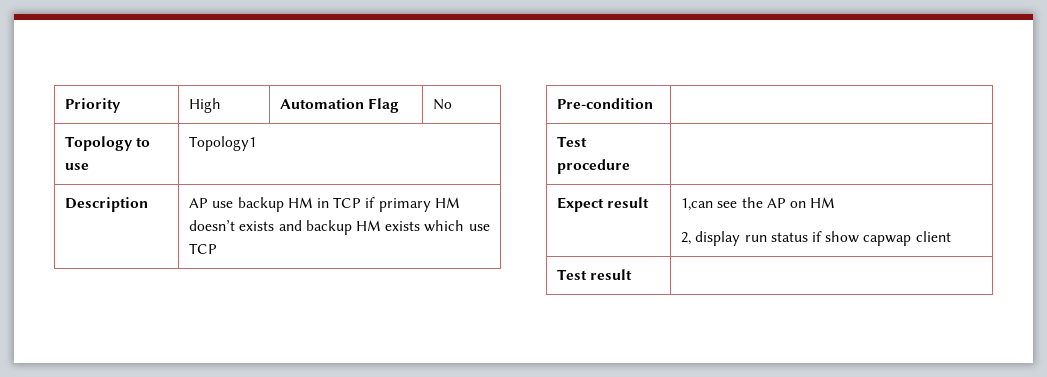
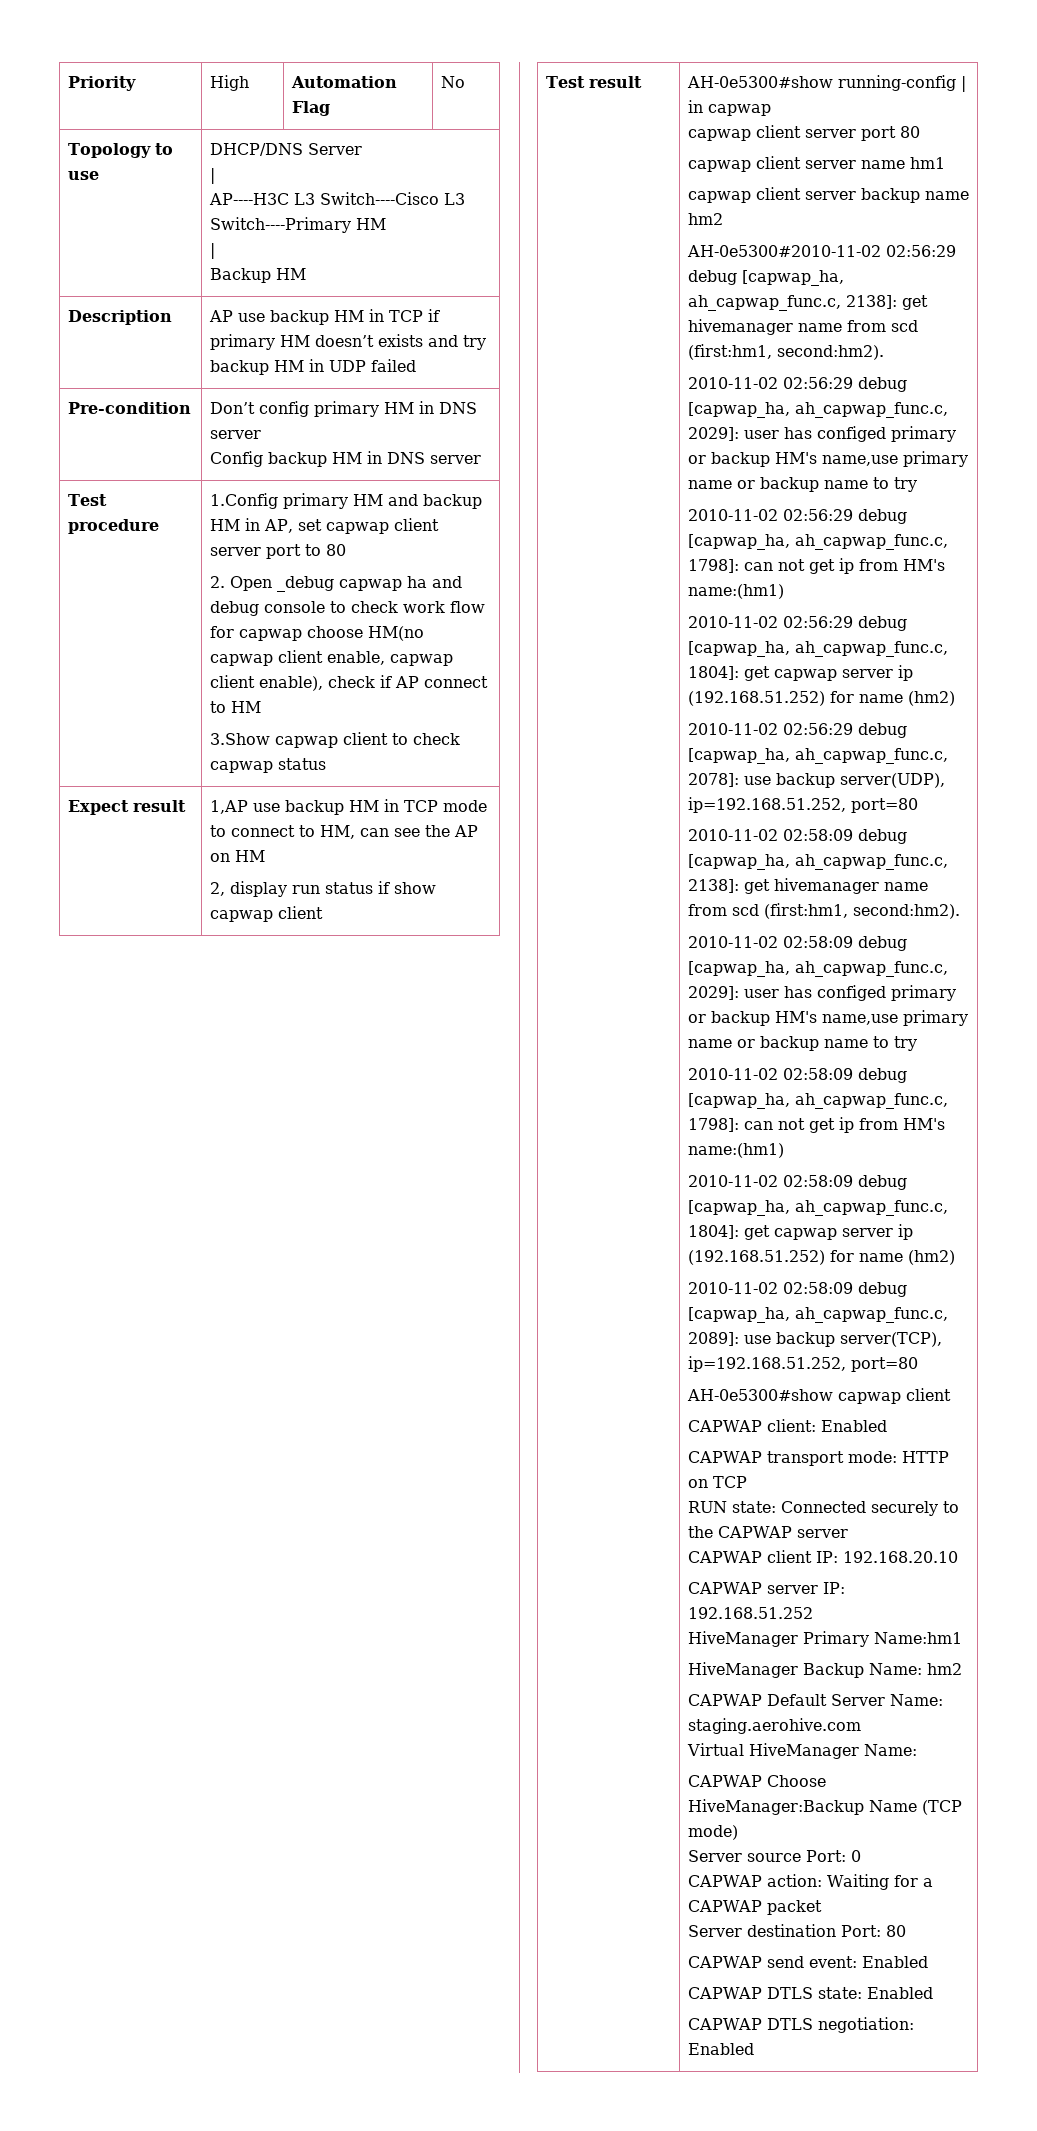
- Topology to use | Topology1
+ Topology to use | DHCP/DNS Server
+ |
+ AP----H3C L3 Switch----Cisco L3 Switch----Primary HM
+ |
+ Backup HM
- Description | AP use backup HM in TCP if primary HM doesn’t exists and backup HM exists which use TCP
- Pre-condition |
- Test procedure |
- Expect result | 1,can see the AP on HM
+ Description | AP use backup HM in TCP if primary HM doesn’t exists and try backup HM in UDP failed
+ Pre-condition | Don’t config primary HM in DNS server
+ Config backup HM in DNS server
+ Test procedure | 1.Config primary HM and backup HM in AP, set capwap client server port to 80
+ 2. Open _debug capwap ha and debug console to check work flow for capwap choose HM(no capwap client enable, capwap client enable), check if AP connect to HM
+ 3.Show capwap client to check capwap status
+ Expect result | 1,AP use backup HM in TCP mode to connect to HM, can see the AP on HM
+ AH-0e5300#show running-config | in capwap
+ capwap client server port 80
+ capwap client server name hm1
+ capwap client server backup name hm2
+ AH-0e5300#2010-11-02 02:56:29 debug [capwap_ha, ah_capwap_func.c, 2138]: get hivemanager name from scd (first:hm1, second:hm2).
+ 2010-11-02 02:56:29 debug [capwap_ha, ah_capwap_func.c, 2029]: user has configed primary or backup HM's name,use primary name or backup name to try
+ 2010-11-02 02:56:29 debug [capwap_ha, ah_capwap_func.c, 1798]: can not get ip from HM's name:(hm1)
+ 2010-11-02 02:56:29 debug [capwap_ha, ah_capwap_func.c, 1804]: get capwap server ip (192.168.51.252) for name (hm2)
+ 2010-11-02 02:56:29 debug [capwap_ha, ah_capwap_func.c, 2078]: use backup server(UDP), ip=192.168.51.252, port=80
+ 2010-11-02 02:58:09 debug [capwap_ha, ah_capwap_func.c, 2138]: get hivemanager name from scd (first:hm1, second:hm2).
+ 2010-11-02 02:58:09 debug [capwap_ha, ah_capwap_func.c, 2029]: user has configed primary or backup HM's name,use primary name or backup name to try
+ 2010-11-02 02:58:09 debug [capwap_ha, ah_capwap_func.c, 1798]: can not get ip from HM's name:(hm1)
+ 2010-11-02 02:58:09 debug [capwap_ha, ah_capwap_func.c, 1804]: get capwap server ip (192.168.51.252) for name (hm2)
+ 2010-11-02 02:58:09 debug [capwap_ha, ah_capwap_func.c, 2089]: use backup server(TCP), ip=192.168.51.252, port=80
+ AH-0e5300#show capwap client
+ CAPWAP client: Enabled
+ CAPWAP transport mode: HTTP on TCP
+ RUN state: Connected securely to the CAPWAP server
+ CAPWAP client IP: 192.168.20.10
+ CAPWAP server IP: 192.168.51.252
+ HiveManager Primary Name:hm1
+ HiveManager Backup Name: hm2
+ CAPWAP Default Server Name: staging.aerohive.com
+ Virtual HiveManager Name:
+ CAPWAP Choose HiveManager:Backup Name (TCP mode)
+ Server source Port: 0
+ CAPWAP action: Waiting for a CAPWAP packet
+ Server destination Port: 80
+ CAPWAP send event: Enabled
+ CAPWAP DTLS state: Enabled
+ CAPWAP DTLS negotiation: Enabled

